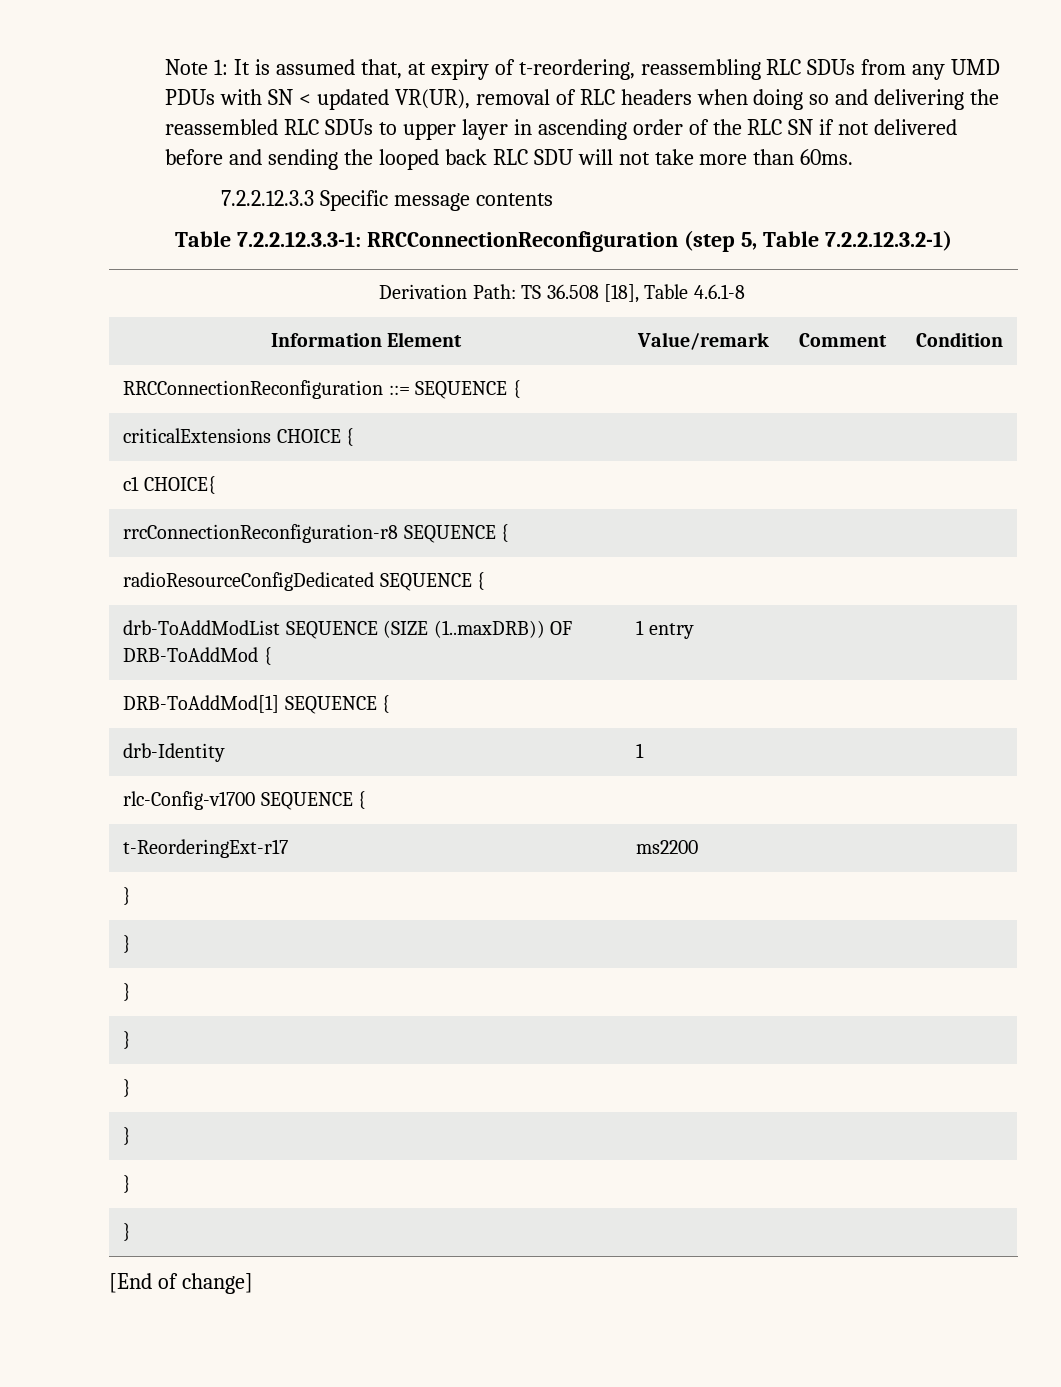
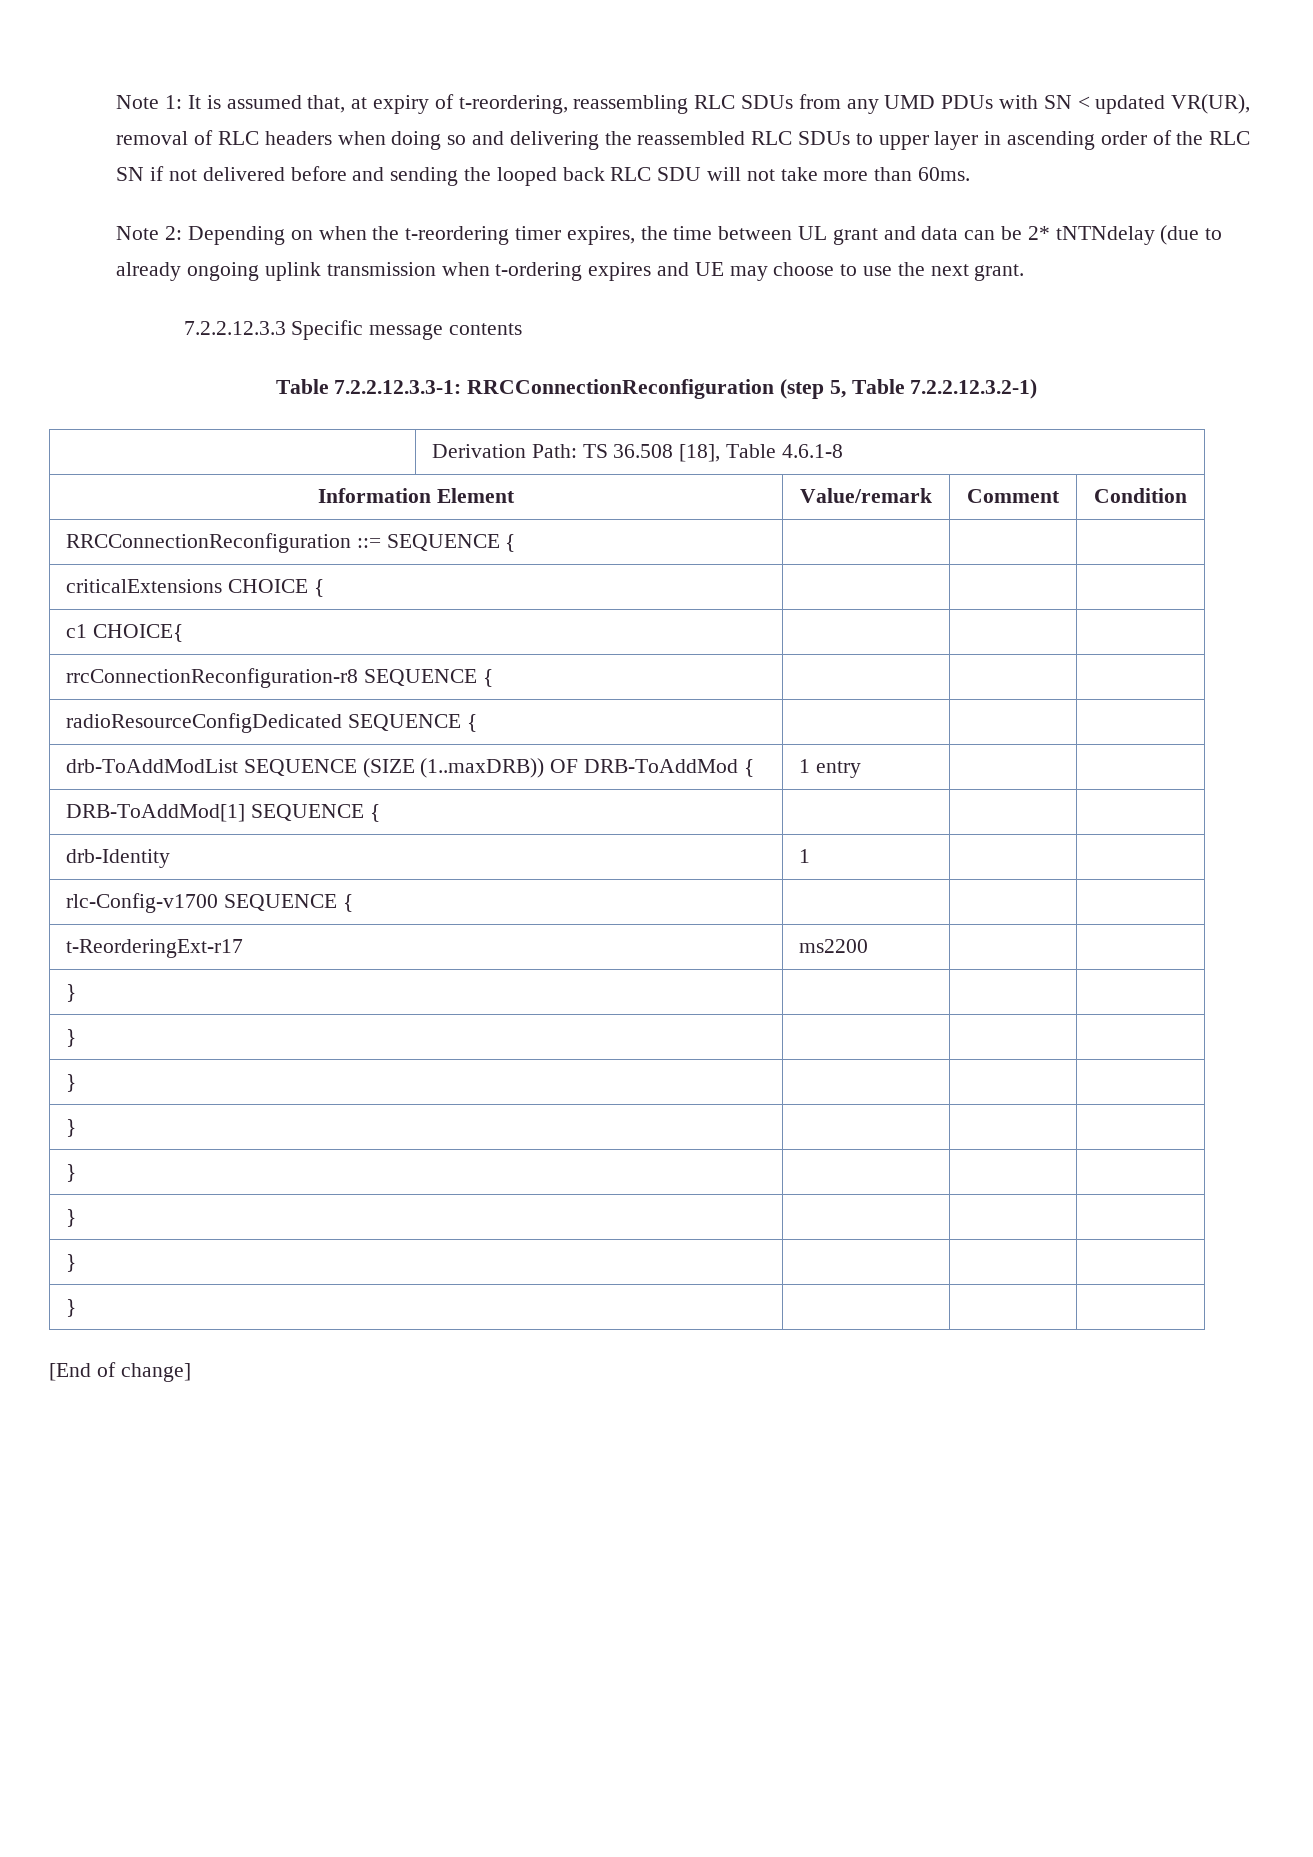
+ Note 2: Depending on when the t-reordering timer expires, the time between UL grant and data can be 2* tNTNdelay (due to already ongoing uplink transmission when t-ordering expires and UE may choose to use the next grant.

